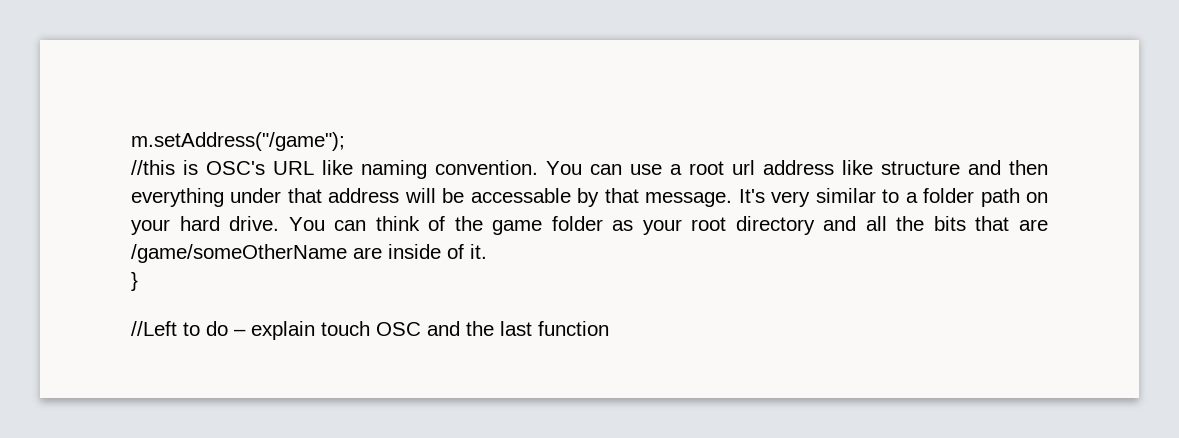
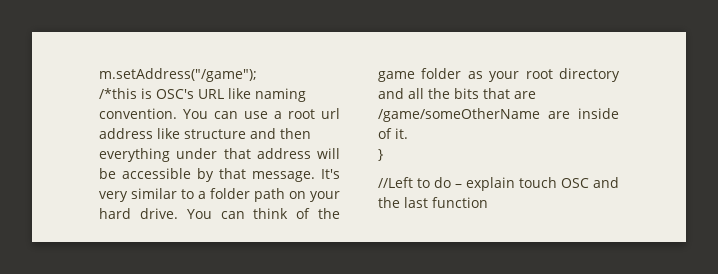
- //this is OSC's URL like naming convention.
+ /*this is OSC's URL like naming convention.
- You can use a root url address like structure and then everything under that address will be accessable by that message.
+ You can use a root url address like structure and then everything under that address will be accessible by that message.

